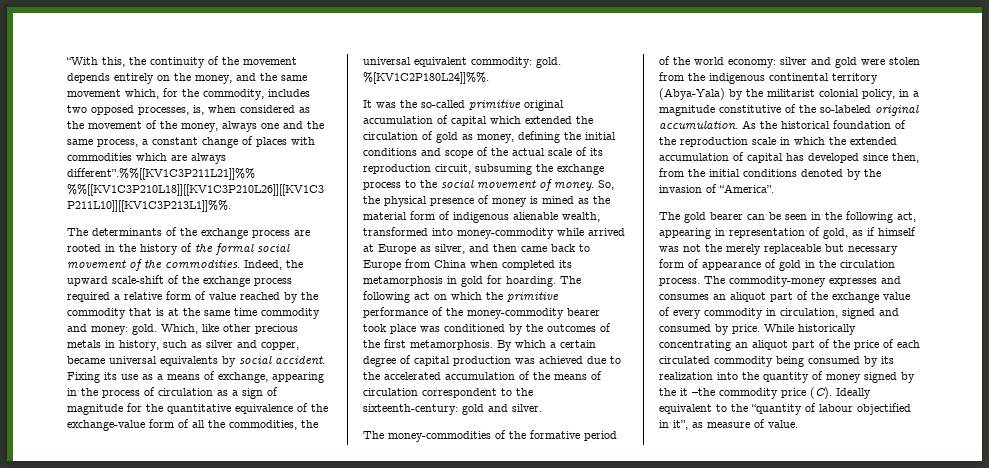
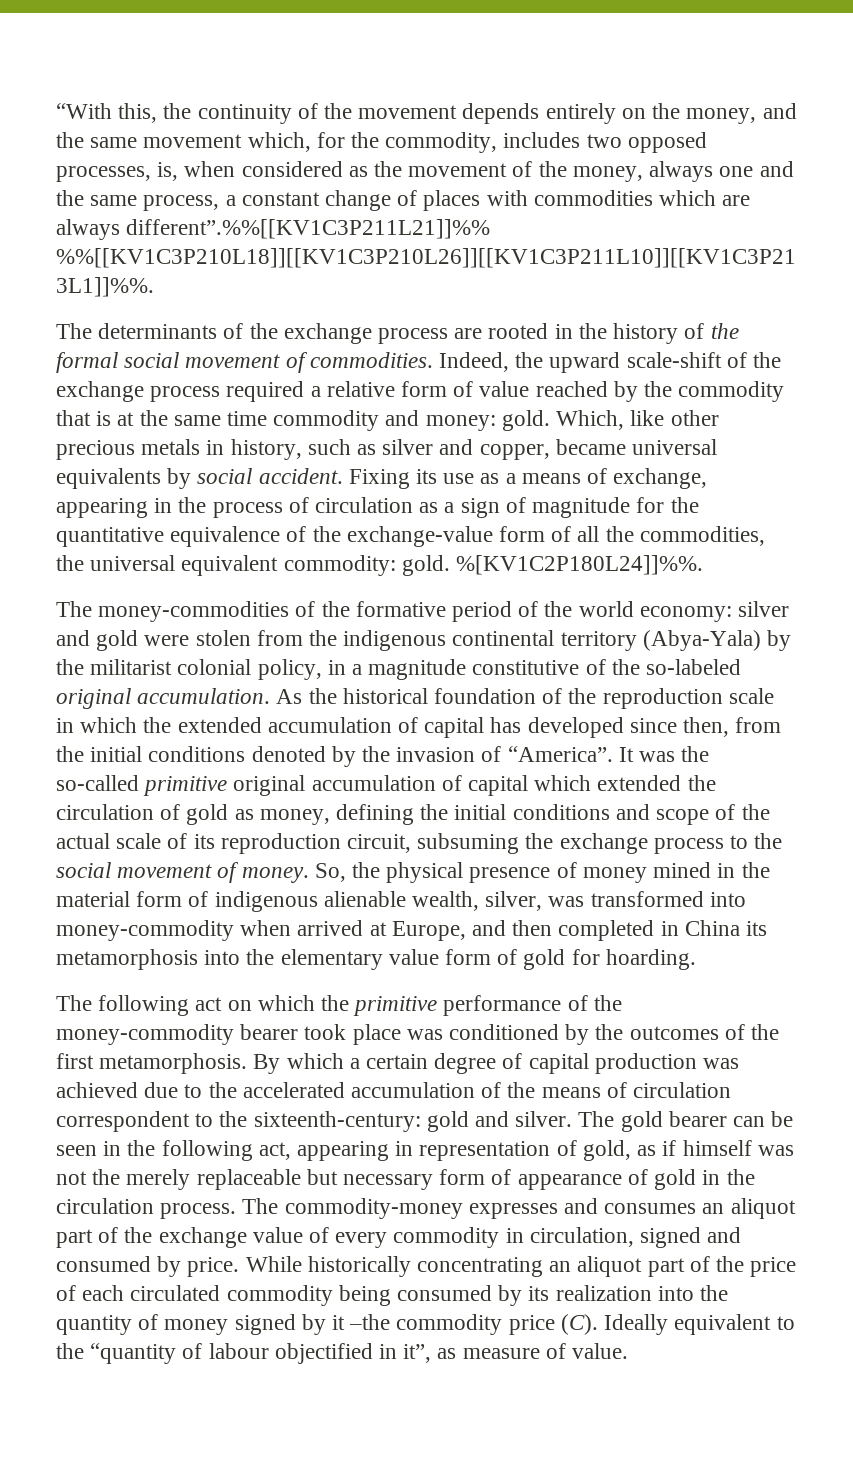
- The determinants of the exchange process are rooted in the history of the formal social movement of the commodities.
+ The determinants of the exchange process are rooted in the history of the formal social movement of commodities.
- It was the so-called primitive original accumulation of capital which extended the circulation of gold as money, defining the initial conditions and scope of the actual scale of its reproduction circuit, subsuming the exchange process to the social movement of money. So, the physical presence of money is mined as the material form of indigenous alienable wealth, transformed into money-commodity while arrived at Europe as silver, and then came back to Europe from China when completed its metamorphosis in gold for hoarding. The following act on which the primitive performance of the money-commodity bearer took place was conditioned by the outcomes of the first metamorphosis. By which a certain degree of capital production was achieved due to the accelerated accumulation of the means of circulation correspondent to the sixteenth-century: gold and silver.
- As the historical foundation of the reproduction scale in which the extended accumulation of capital has developed since then, from the initial conditions denoted by the invasion of “America”.
- The gold bearer can be seen in the following act, appearing in representation of gold, as if himself was not the merely replaceable but necessary form of appearance of gold in the circulation process.
+ As the historical foundation of the reproduction scale in which the extended accumulation of capital has developed since then, from the initial conditions denoted by the invasion of “America”. It was the so-called primitive original accumulation of capital which extended the circulation of gold as money, defining the initial conditions and scope of the actual scale of its reproduction circuit, subsuming the exchange process to the social movement of money. So, the physical presence of money mined in the material form of indigenous alienable wealth, silver, was transformed into money-commodity when arrived at Europe, and then completed in China its metamorphosis into the elementary value form of gold for hoarding.
+ The following act on which the primitive performance of the money-commodity bearer took place was conditioned by the outcomes of the first metamorphosis. By which a certain degree of capital production was achieved due to the accelerated accumulation of the means of circulation correspondent to the sixteenth-century: gold and silver. The gold bearer can be seen in the following act, appearing in representation of gold, as if himself was not the merely replaceable but necessary form of appearance of gold in the circulation process.
- While historically concentrating an aliquot part of the price of each circulated commodity being consumed by its realization into the quantity of money signed by the it –the commodity price (C). Ideally equivalent to the “quantity of labour objectified in it”, as measure of value.
+ While historically concentrating an aliquot part of the price of each circulated commodity being consumed by its realization into the quantity of money signed by it –the commodity price (C). Ideally equivalent to the “quantity of labour objectified in it”, as measure of value.

